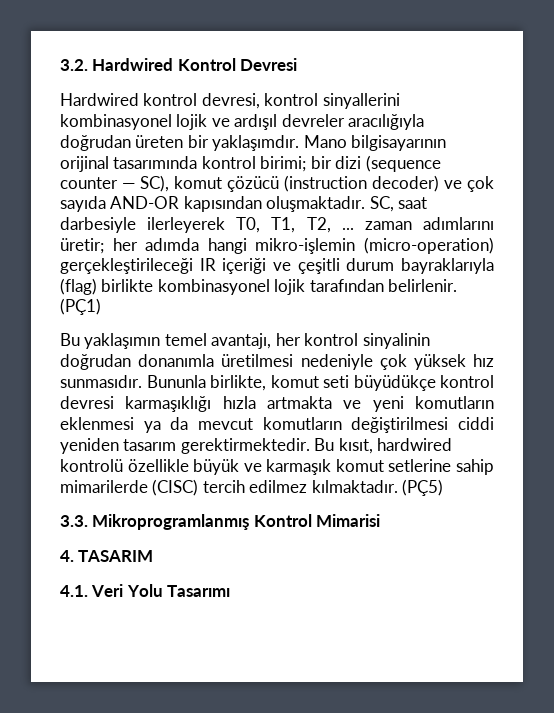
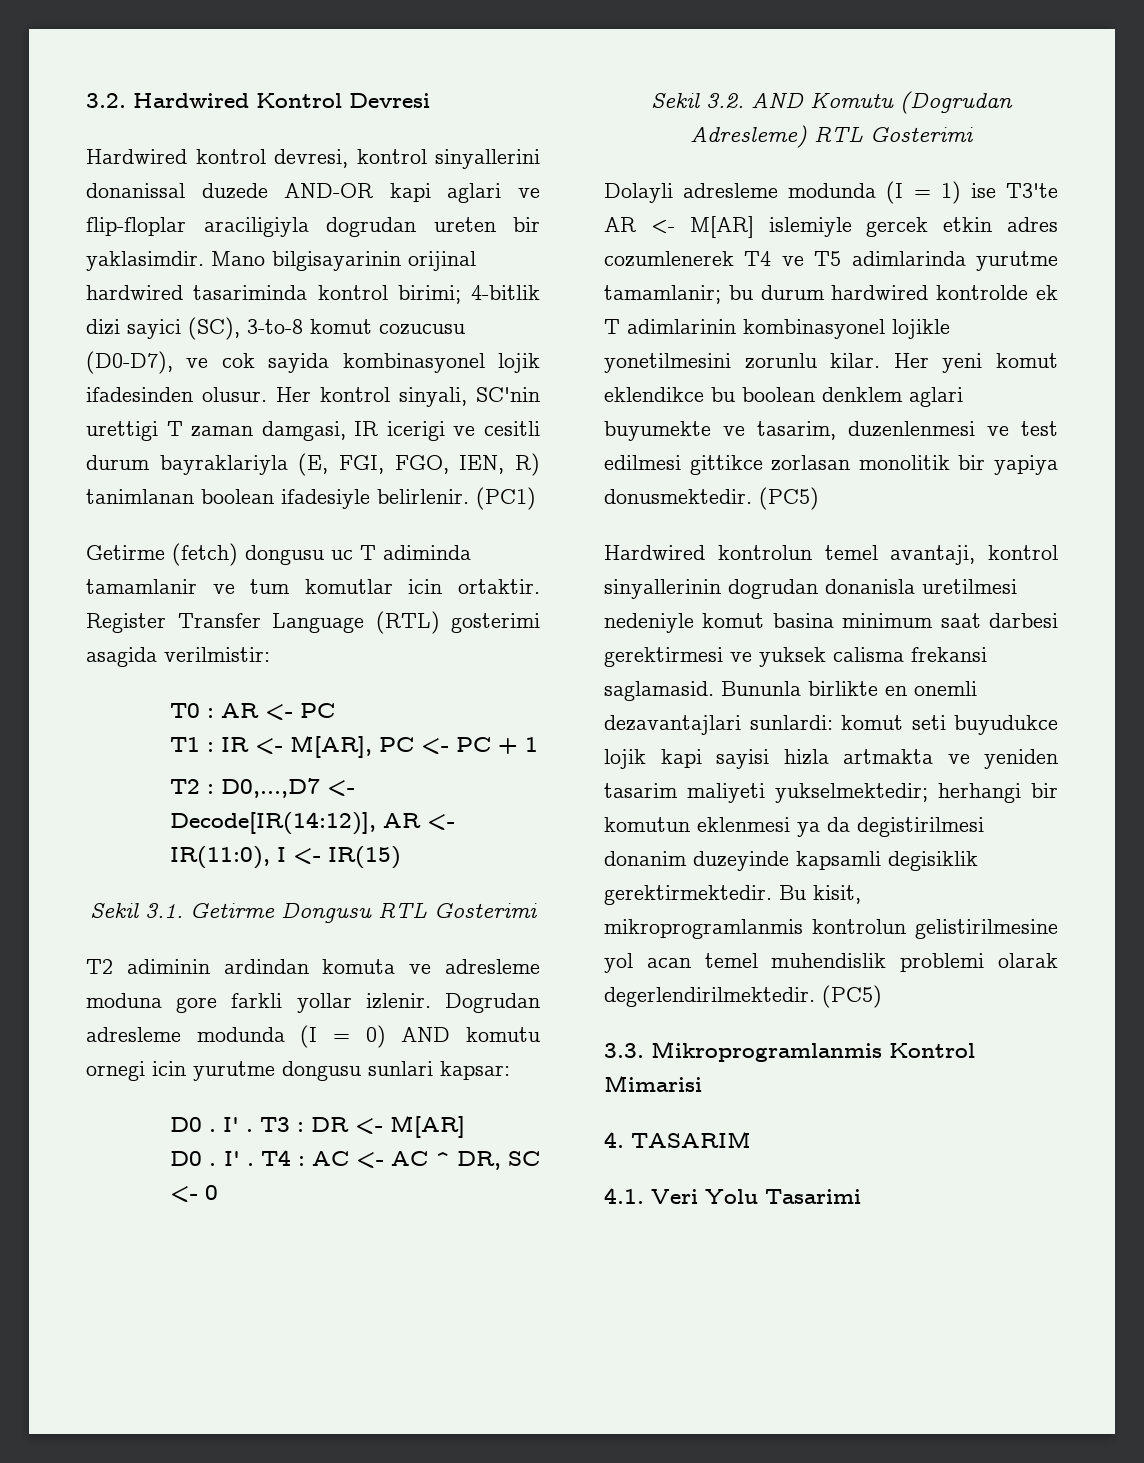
- Hardwired kontrol devresi, kontrol sinyallerini kombinasyonel lojik ve ardışıl devreler aracılığıyla doğrudan üreten bir yaklaşımdır. Mano bilgisayarının orijinal tasarımında kontrol birimi; bir dizi (sequence counter — SC), komut çözücü (instruction decoder) ve çok sayıda AND-OR kapısından oluşmaktadır. SC, saat darbesiyle ilerleyerek T0, T1, T2, ... zaman adımlarını üretir; her adımda hangi mikro-işlemin (micro-operation) gerçekleştirileceği IR içeriği ve çeşitli durum bayraklarıyla (flag) birlikte kombinasyonel lojik tarafından belirlenir. (PÇ1)
- Bu yaklaşımın temel avantajı, her kontrol sinyalinin doğrudan donanımla üretilmesi nedeniyle çok yüksek hız sunmasıdır. Bununla birlikte, komut seti büyüdükçe kontrol devresi karmaşıklığı hızla artmakta ve yeni komutların eklenmesi ya da mevcut komutların değiştirilmesi ciddi yeniden tasarım gerektirmektedir. Bu kısıt, hardwired kontrolü özellikle büyük ve karmaşık komut setlerine sahip mimarilerde (CISC) tercih edilmez kılmaktadır. (PÇ5)
+ Hardwired kontrol devresi, kontrol sinyallerini donanissal duzede AND-OR kapi aglari ve flip-floplar araciligiyla dogrudan ureten bir yaklasimdir. Mano bilgisayarinin orijinal hardwired tasariminda kontrol birimi; 4-bitlik dizi sayici (SC), 3-to-8 komut cozucusu (D0-D7), ve cok sayida kombinasyonel lojik ifadesinden olusur. Her kontrol sinyali, SC'nin urettigi T zaman damgasi, IR icerigi ve cesitli durum bayraklariyla (E, FGI, FGO, IEN, R) tanimlanan boolean ifadesiyle belirlenir. (PC1)
+ Getirme (fetch) dongusu uc T adiminda tamamlanir ve tum komutlar icin ortaktir. Register Transfer Language (RTL) gosterimi asagida verilmistir:
+ T0 : AR <- PC
+ T1 : IR <- M[AR], PC <- PC + 1
+ T2 : D0,...,D7 <- Decode[IR(14:12)], AR <- IR(11:0), I <- IR(15)
+ Sekil 3.1. Getirme Dongusu RTL Gosterimi
+ T2 adiminin ardindan komuta ve adresleme moduna gore farkli yollar izlenir. Dogrudan adresleme modunda (I = 0) AND komutu ornegi icin yurutme dongusu sunlari kapsar:
+ D0 . I' . T3 : DR <- M[AR]
+ D0 . I' . T4 : AC <- AC ^ DR, SC <- 0
+ Sekil 3.2. AND Komutu (Dogrudan Adresleme) RTL Gosterimi
+ Dolayli adresleme modunda (I = 1) ise T3'te AR <- M[AR] islemiyle gercek etkin adres cozumlenerek T4 ve T5 adimlarinda yurutme tamamlanir; bu durum hardwired kontrolde ek T adimlarinin kombinasyonel lojikle yonetilmesini zorunlu kilar. Her yeni komut eklendikce bu boolean denklem aglari buyumekte ve tasarim, duzenlenmesi ve test edilmesi gittikce zorlasan monolitik bir yapiya donusmektedir. (PC5)
+ Hardwired kontrolun temel avantaji, kontrol sinyallerinin dogrudan donanisla uretilmesi nedeniyle komut basina minimum saat darbesi gerektirmesi ve yuksek calisma frekansi saglamasid. Bununla birlikte en onemli dezavantajlari sunlardi: komut seti buyudukce lojik kapi sayisi hizla artmakta ve yeniden tasarim maliyeti yukselmektedir; herhangi bir komutun eklenmesi ya da degistirilmesi donanim duzeyinde kapsamli degisiklik gerektirmektedir. Bu kisit, mikroprogramlanmis kontrolun gelistirilmesine yol acan temel muhendislik problemi olarak degerlendirilmektedir. (PC5)
- 3.3. Mikroprogramlanmış Kontrol Mimarisi
+ 3.3. Mikroprogramlanmis Kontrol Mimarisi
- 4.1. Veri Yolu Tasarımı
+ 4.1. Veri Yolu Tasarimi

